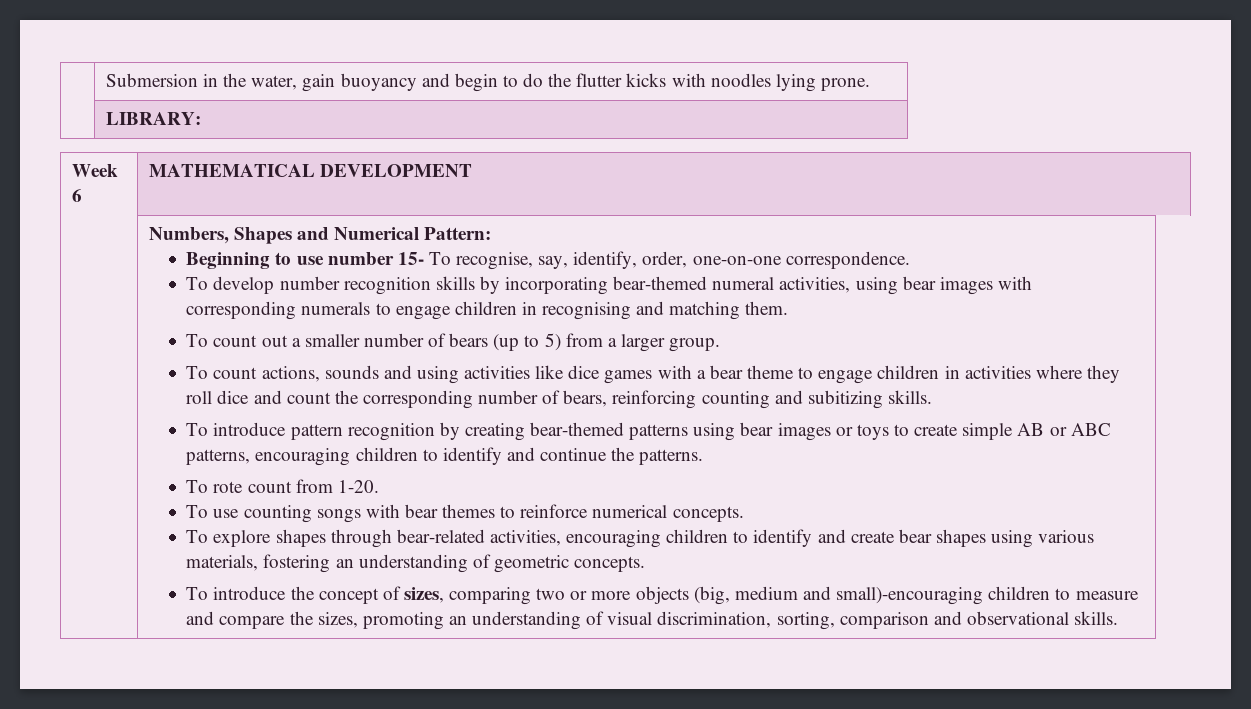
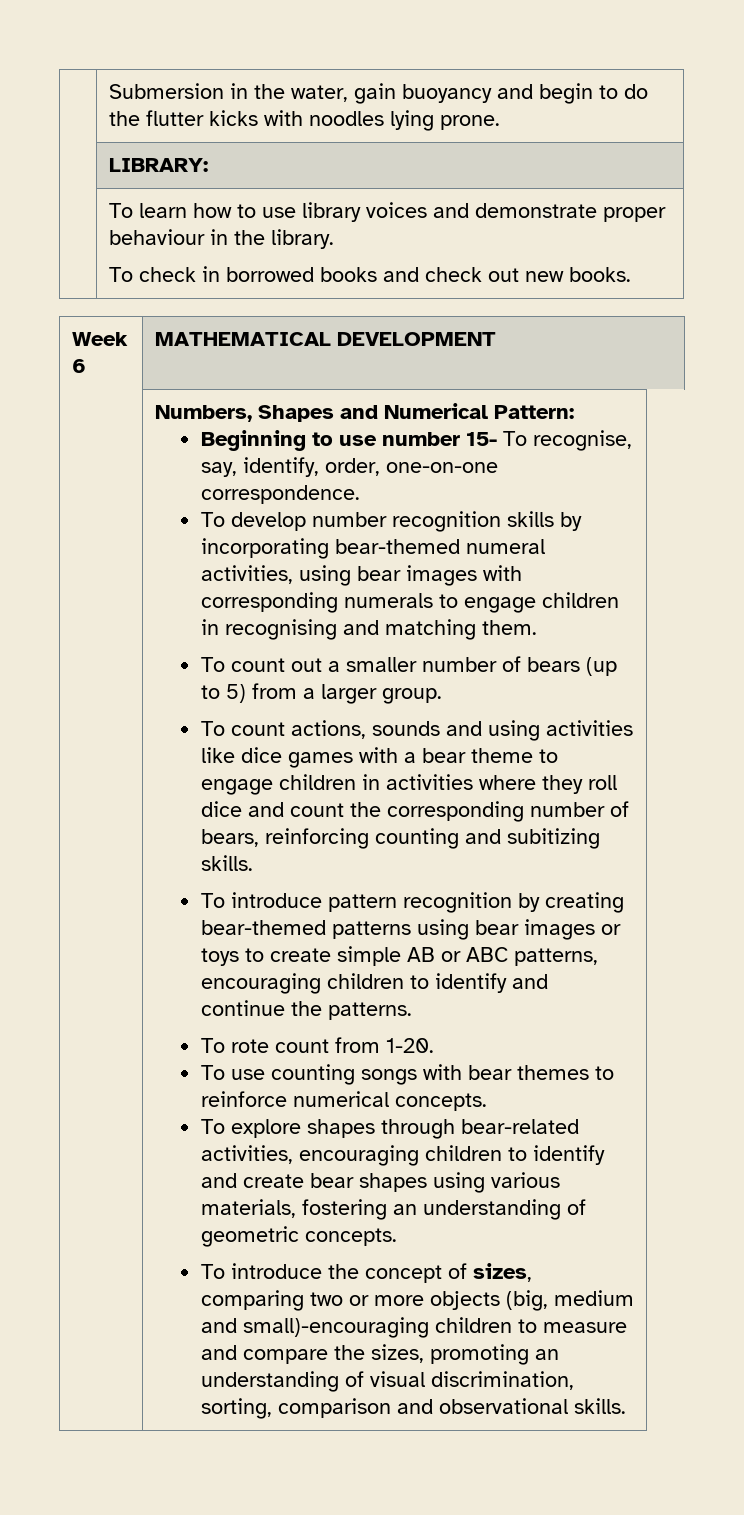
+ | To learn how to use library voices and demonstrate proper behaviour in the library.
+ To check in borrowed books and check out new books.

